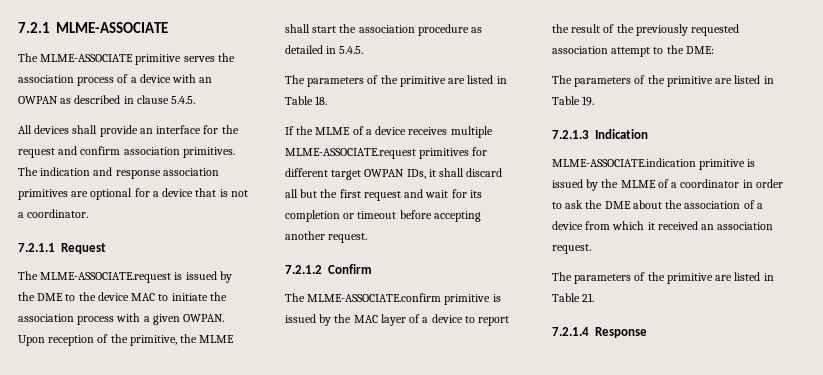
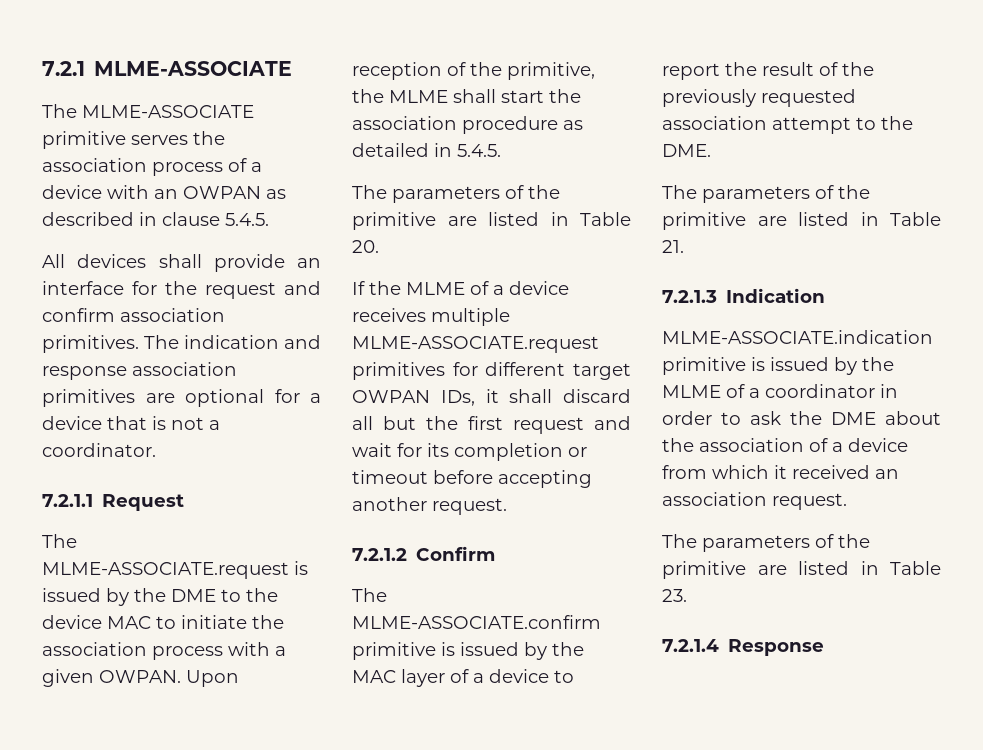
- The parameters of the primitive are listed in Table 18.
+ The parameters of the primitive are listed in Table 20.
- The MLME-ASSOCIATE.confirm primitive is issued by the MAC layer of a device to report the result of the previously requested association attempt to the DME:
- The parameters of the primitive are listed in Table 19.
+ The MLME-ASSOCIATE.confirm primitive is issued by the MAC layer of a device to report the result of the previously requested association attempt to the DME.
+ The parameters of the primitive are listed in Table 21.
- The parameters of the primitive are listed in Table 21.
+ The parameters of the primitive are listed in Table 23.

